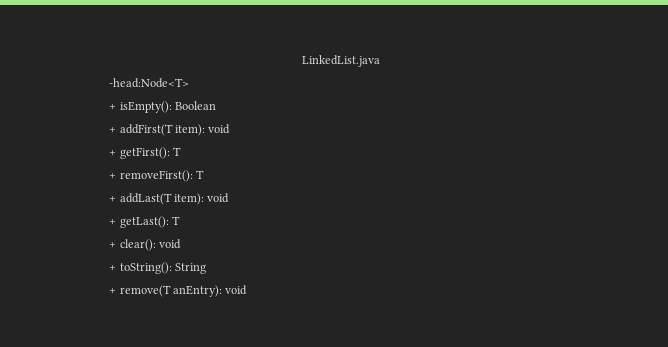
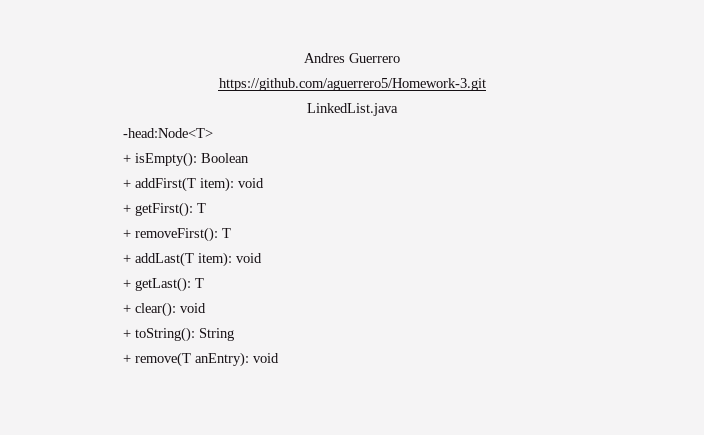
+ Andres Guerrero
+ https://github.com/aguerrero5/Homework-3.git

